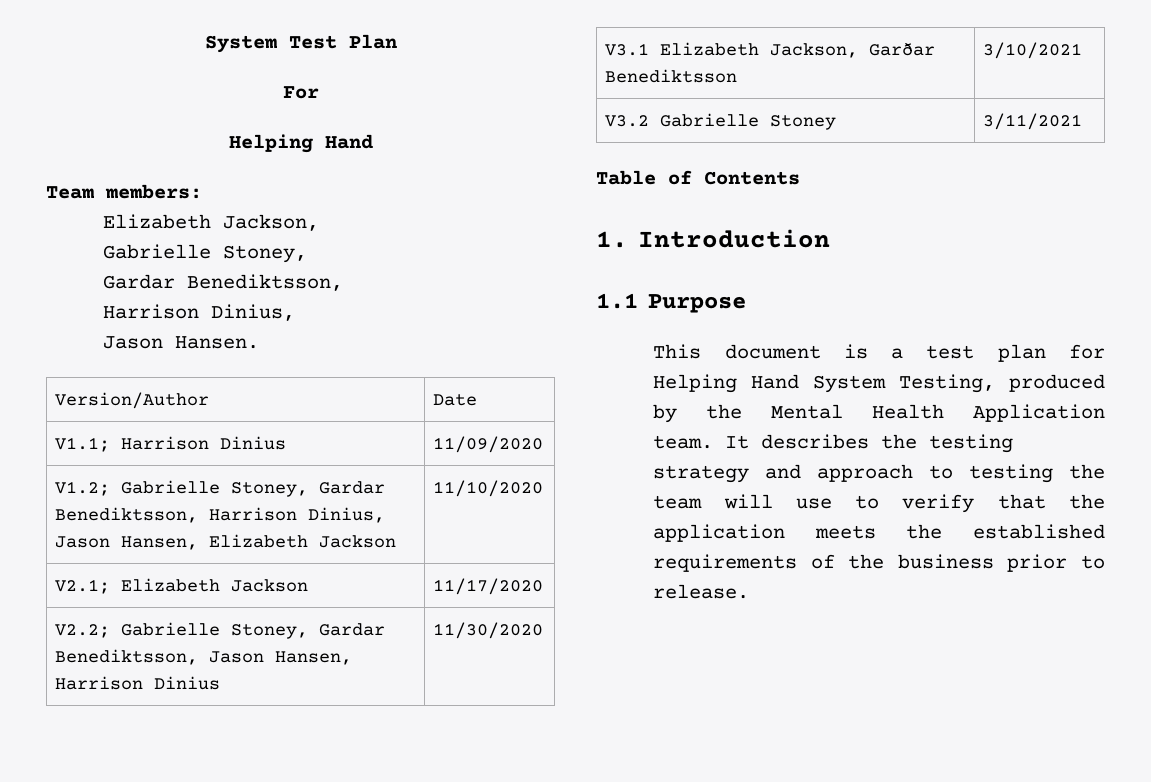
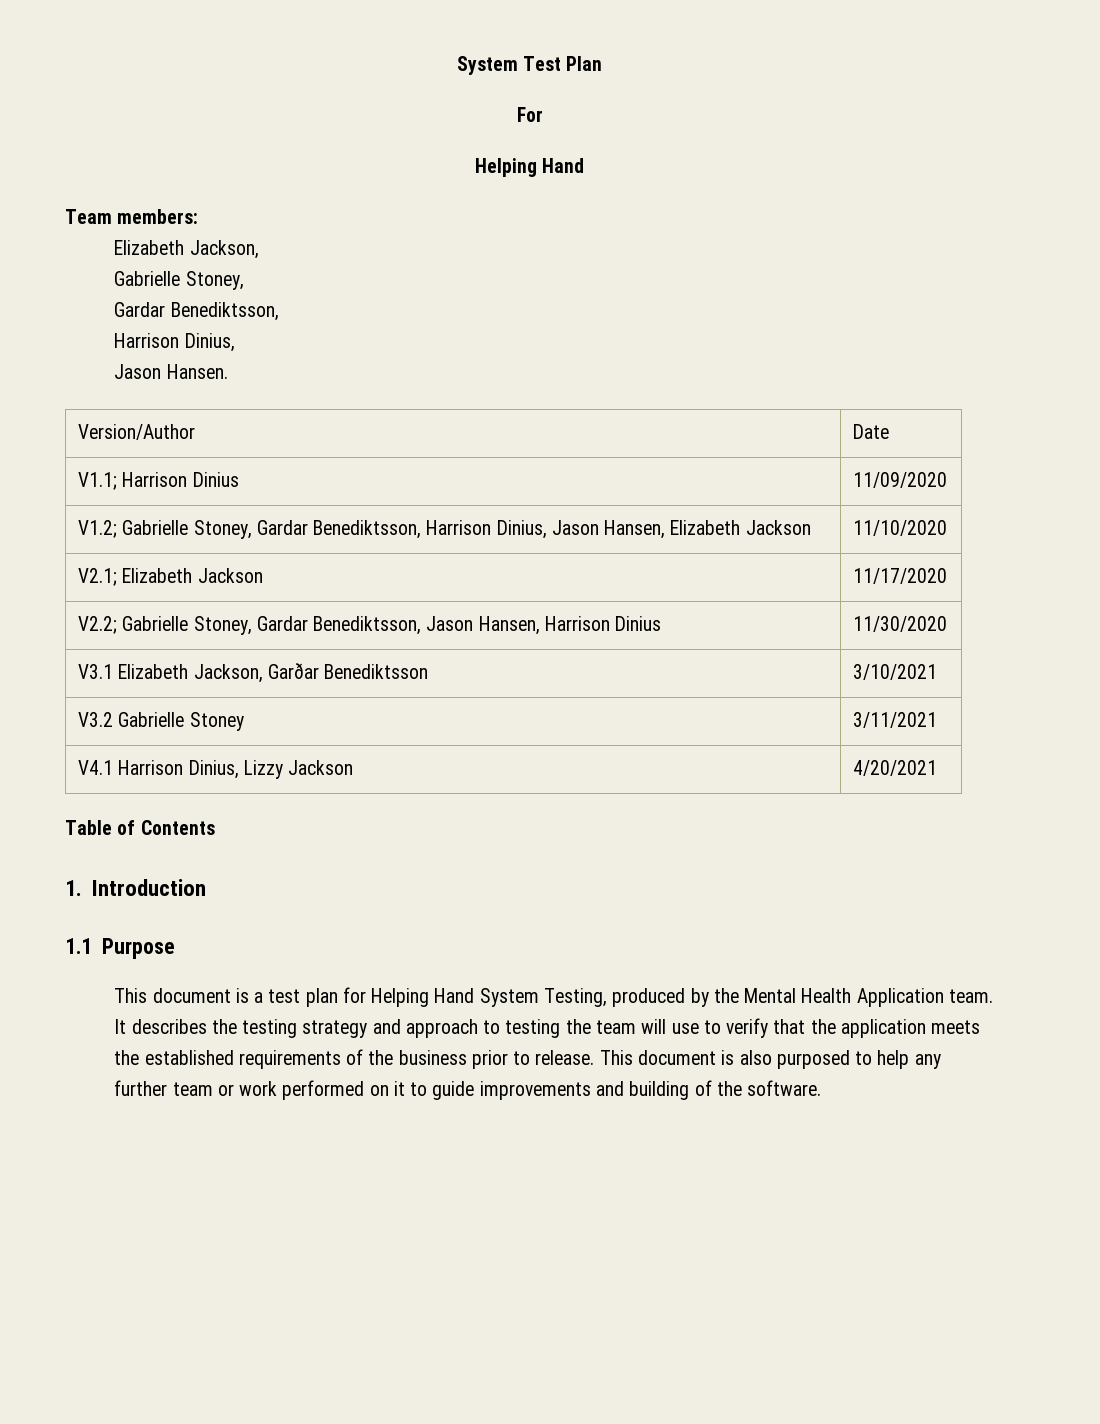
+ V4.1 Harrison Dinius, Lizzy Jackson | 4/20/2021
+ This document is also purposed to help any further team or work performed on it to guide improvements and building of the software.

